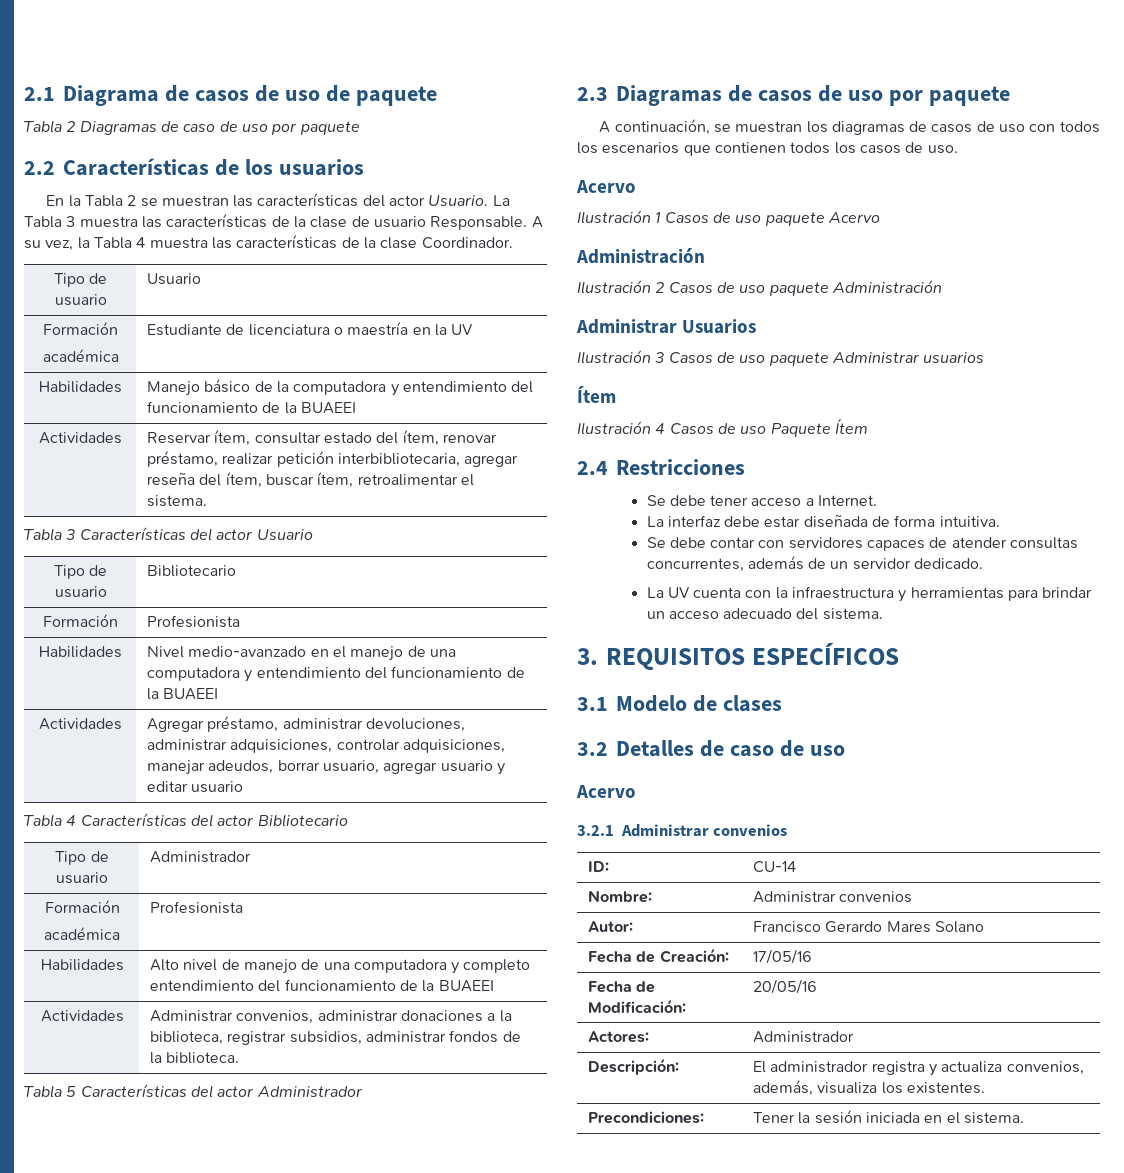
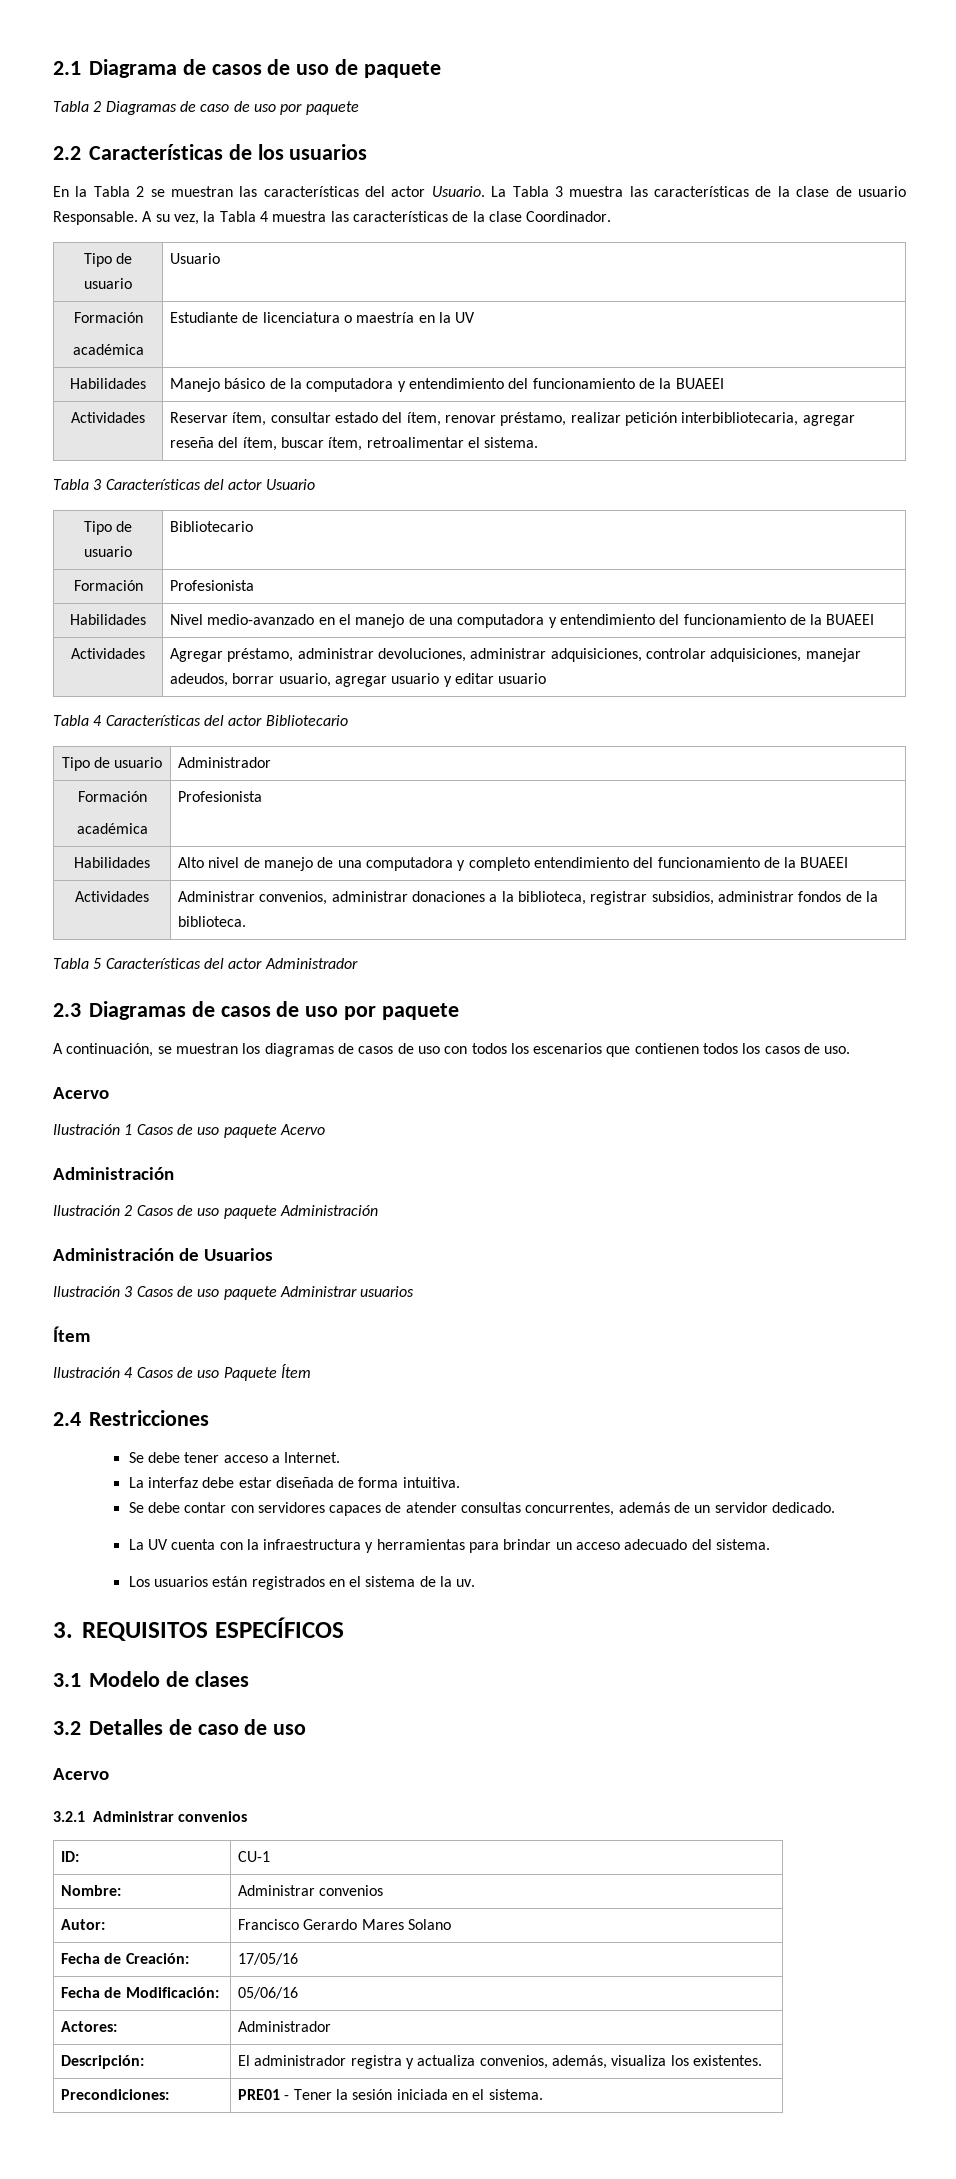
- Administrar Usuarios
+ Administración de Usuarios
+ Los usuarios están registrados en el sistema de la uv.
- ID: | CU-14
+ ID: | CU-1
- Fecha de Modificación: | 20/05/16
+ Fecha de Modificación: | 05/06/16
- Precondiciones: | Tener la sesión iniciada en el sistema.
+ Precondiciones: | PRE01 - Tener la sesión iniciada en el sistema.

